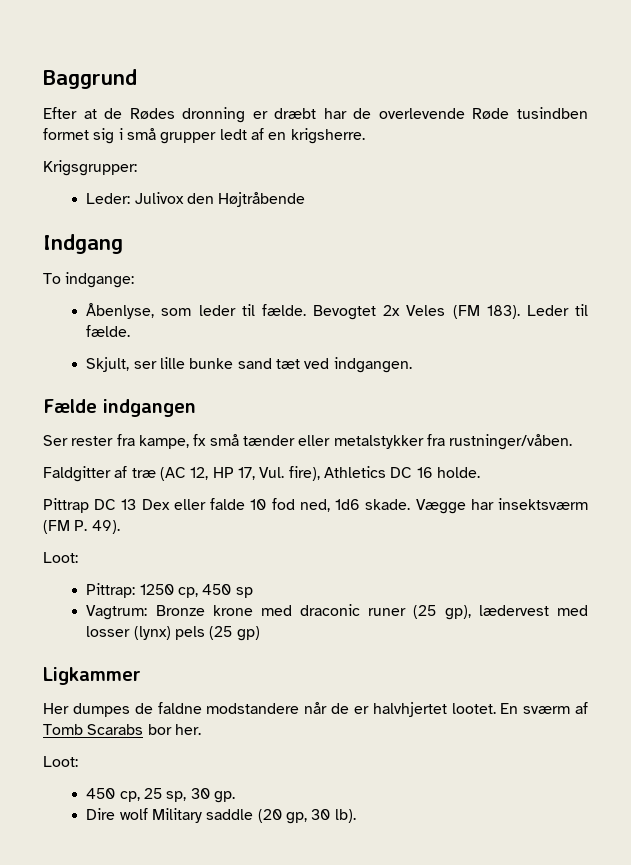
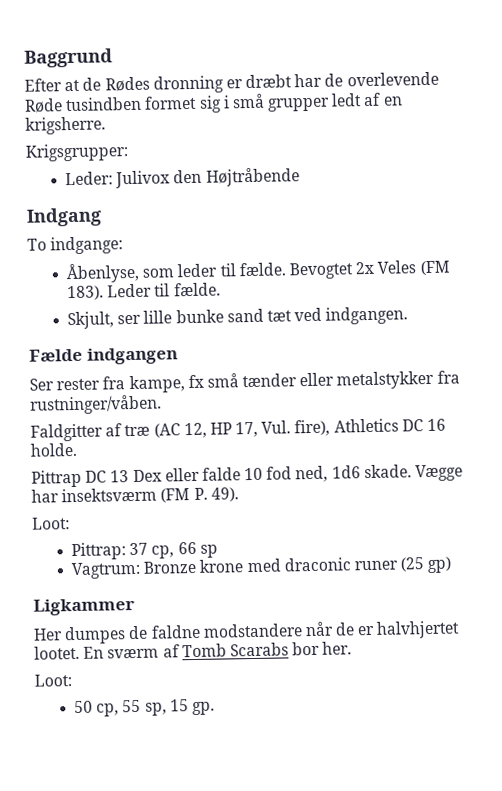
- Pittrap: 1250 cp, 450 sp
+ Pittrap: 37 cp, 66 sp
- Vagtrum: Bronze krone med draconic runer (25 gp), lædervest med losser (lynx) pels (25 gp)
+ Vagtrum: Bronze krone med draconic runer (25 gp)
- 450 cp, 25 sp, 30 gp.
- Dire wolf Military saddle (20 gp, 30 lb).
+ 50 cp, 55 sp, 15 gp.

